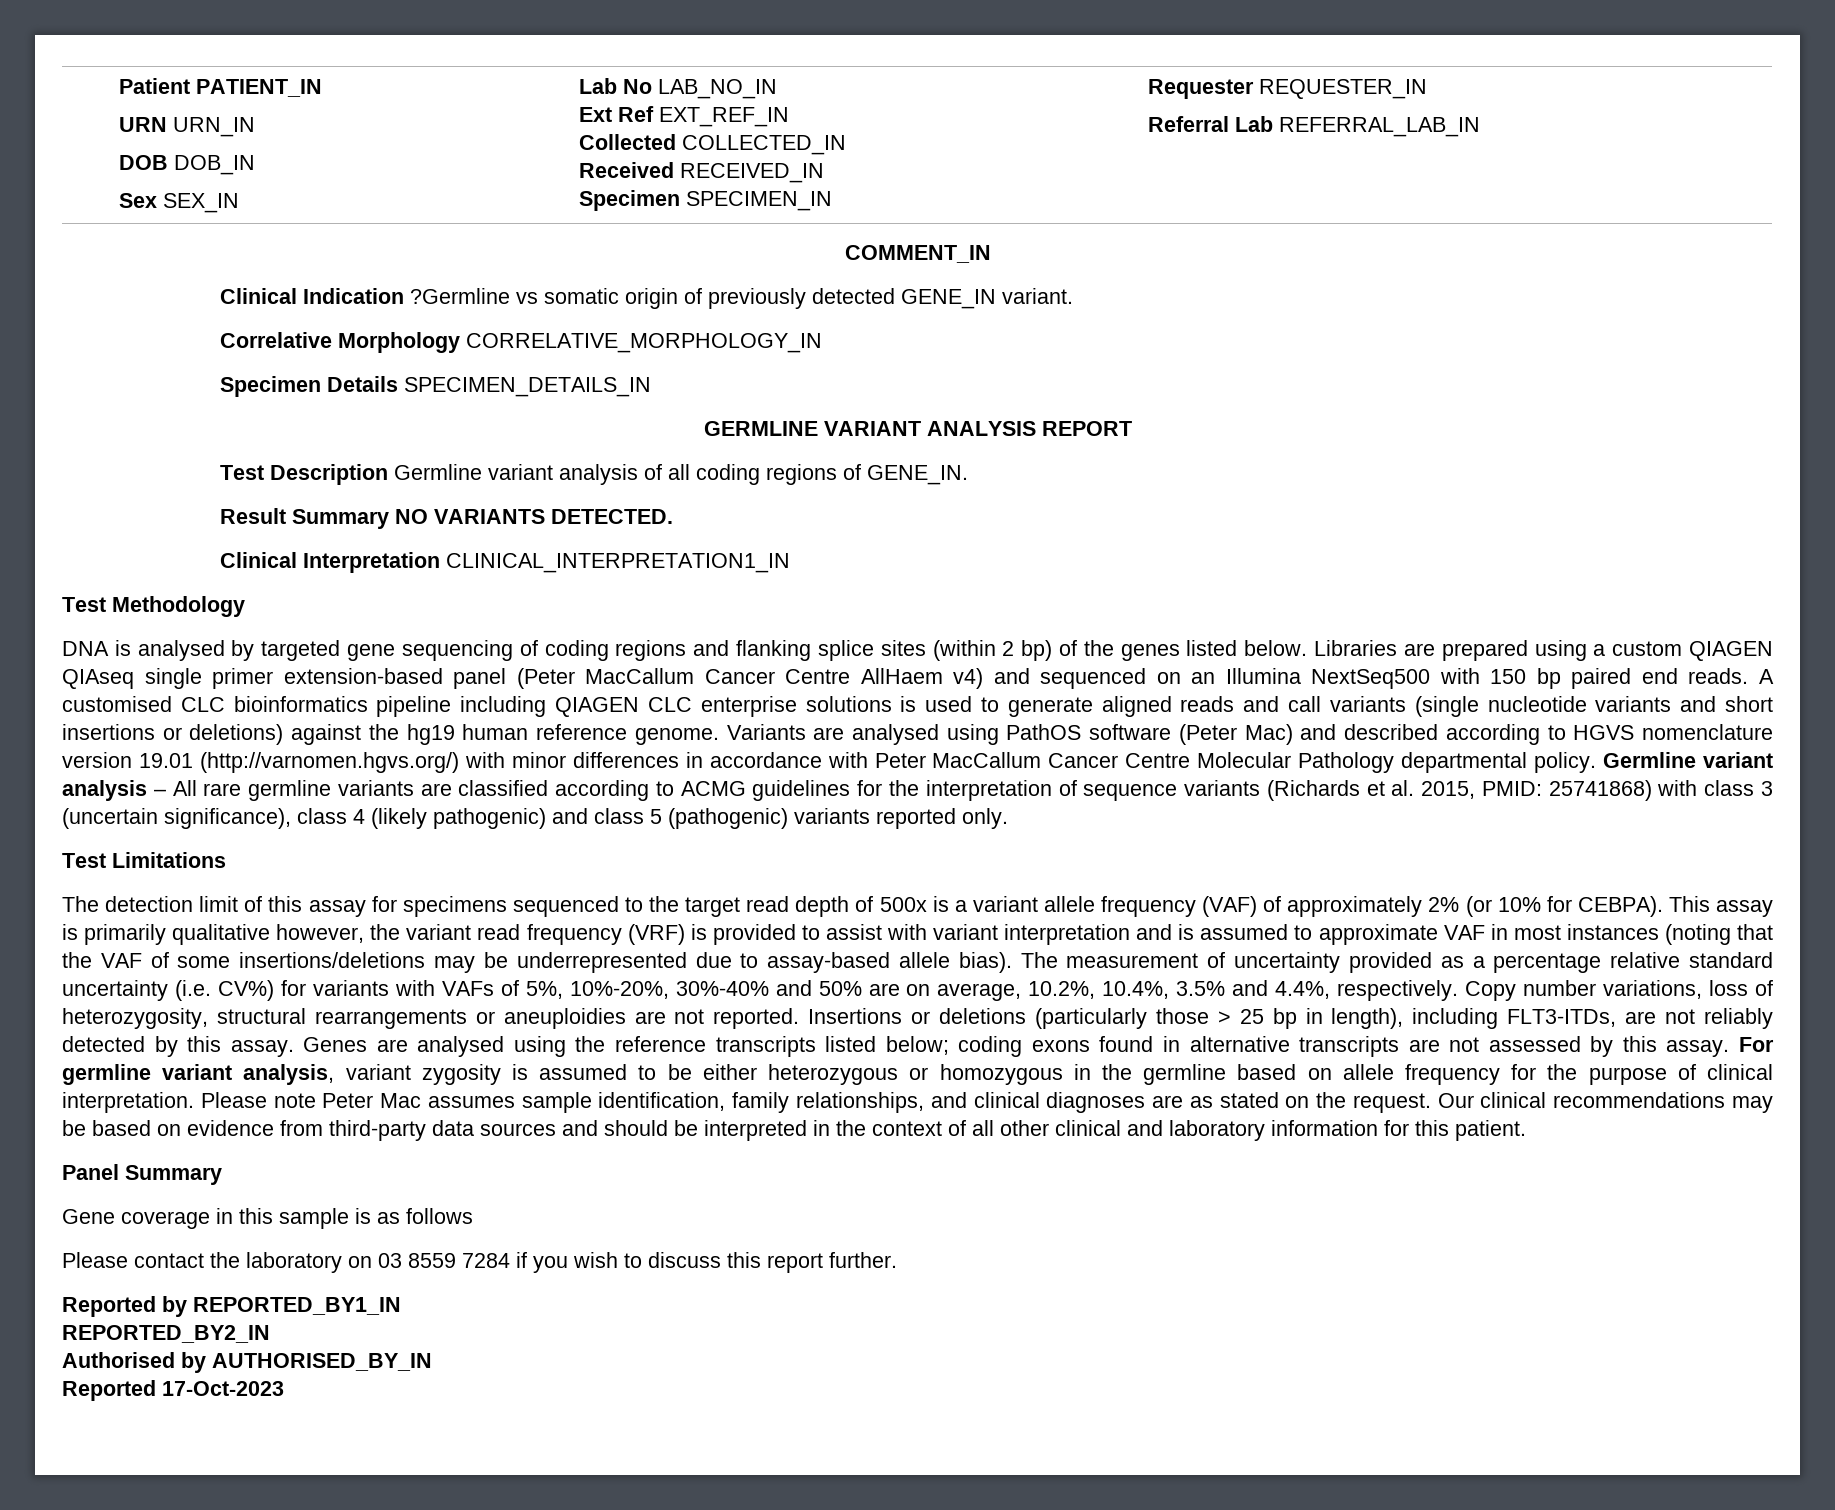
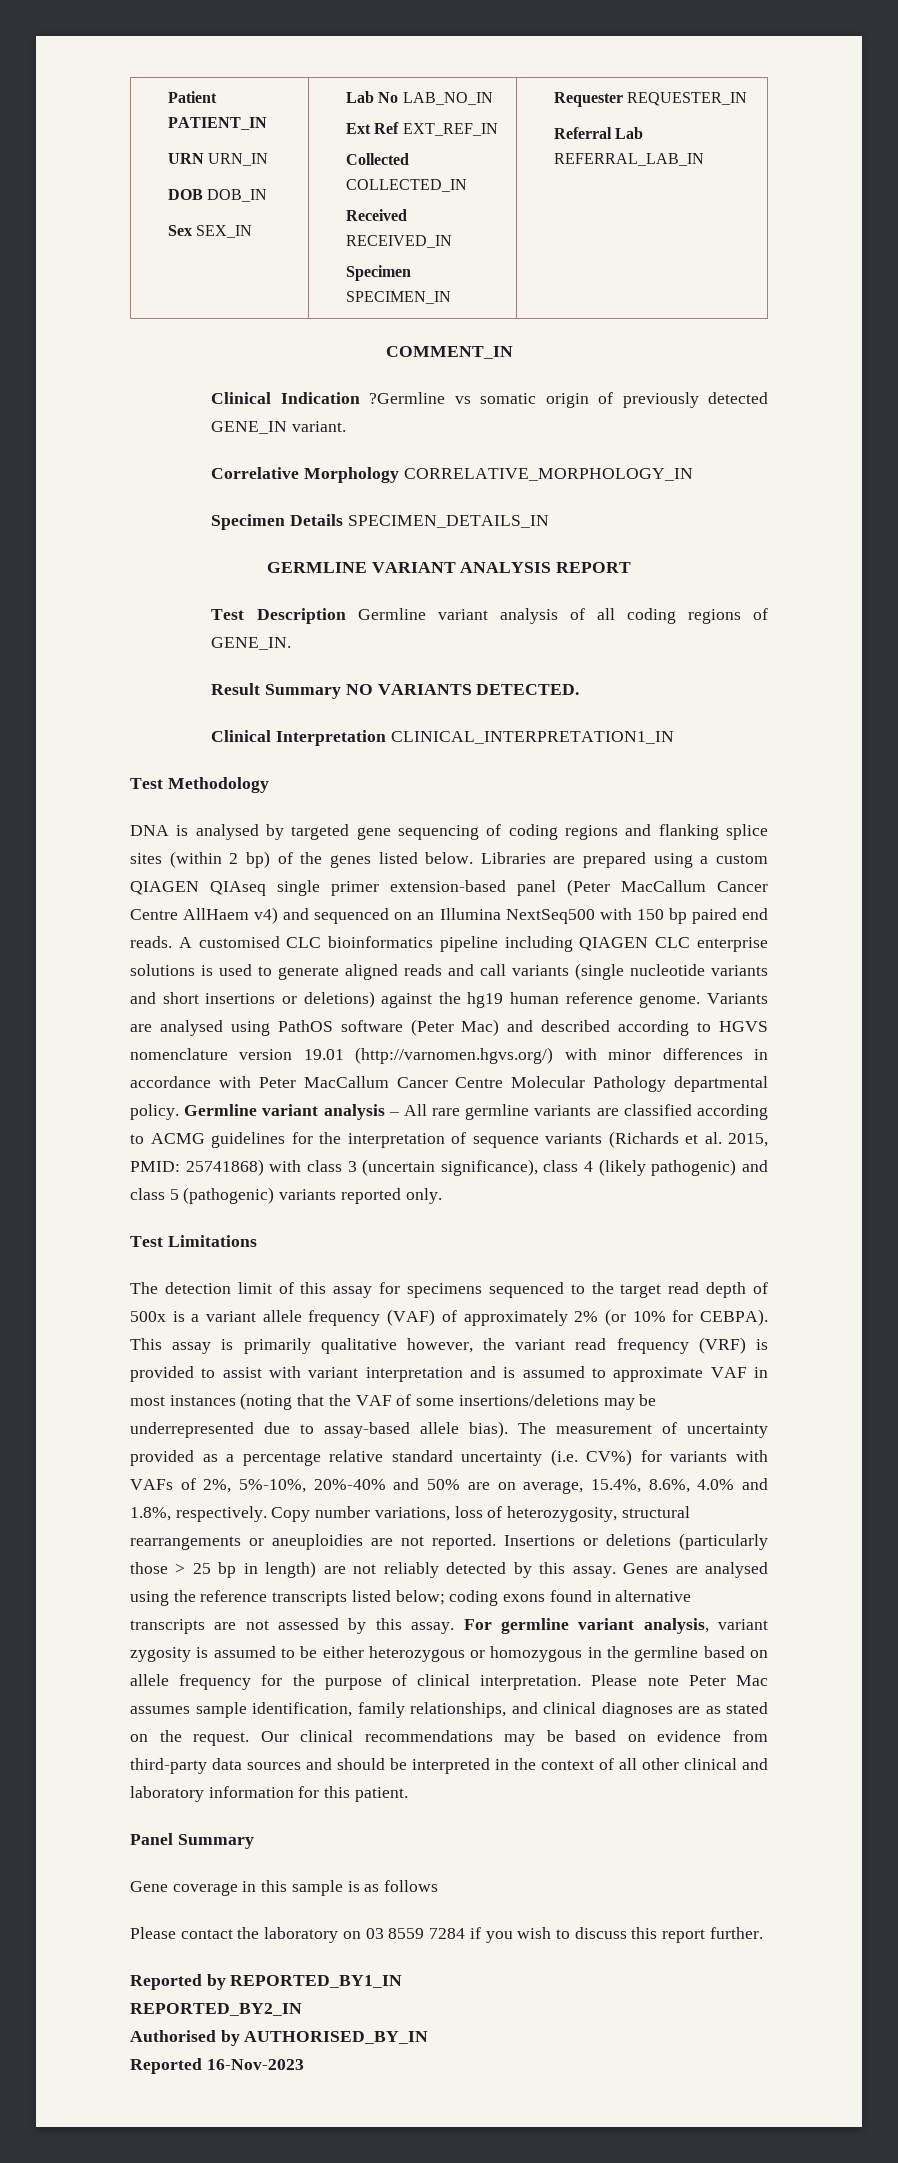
- The measurement of uncertainty provided as a percentage relative standard uncertainty (i.e. CV%) for variants with VAFs of 5%, 10%-20%, 30%-40% and 50% are on average, 10.2%, 10.4%, 3.5% and 4.4%, respectively.
+ The measurement of uncertainty provided as a percentage relative standard uncertainty (i.e. CV%) for variants with VAFs of 2%, 5%-10%, 20%-40% and 50% are on average, 15.4%, 8.6%, 4.0% and 1.8%, respectively.
- Insertions or deletions (particularly those > 25 bp in length), including FLT3-ITDs, are not reliably detected by this assay.
+ Insertions or deletions (particularly those > 25 bp in length) are not reliably detected by this assay.
- Reported 17-Oct-2023
+ Reported 16-Nov-2023

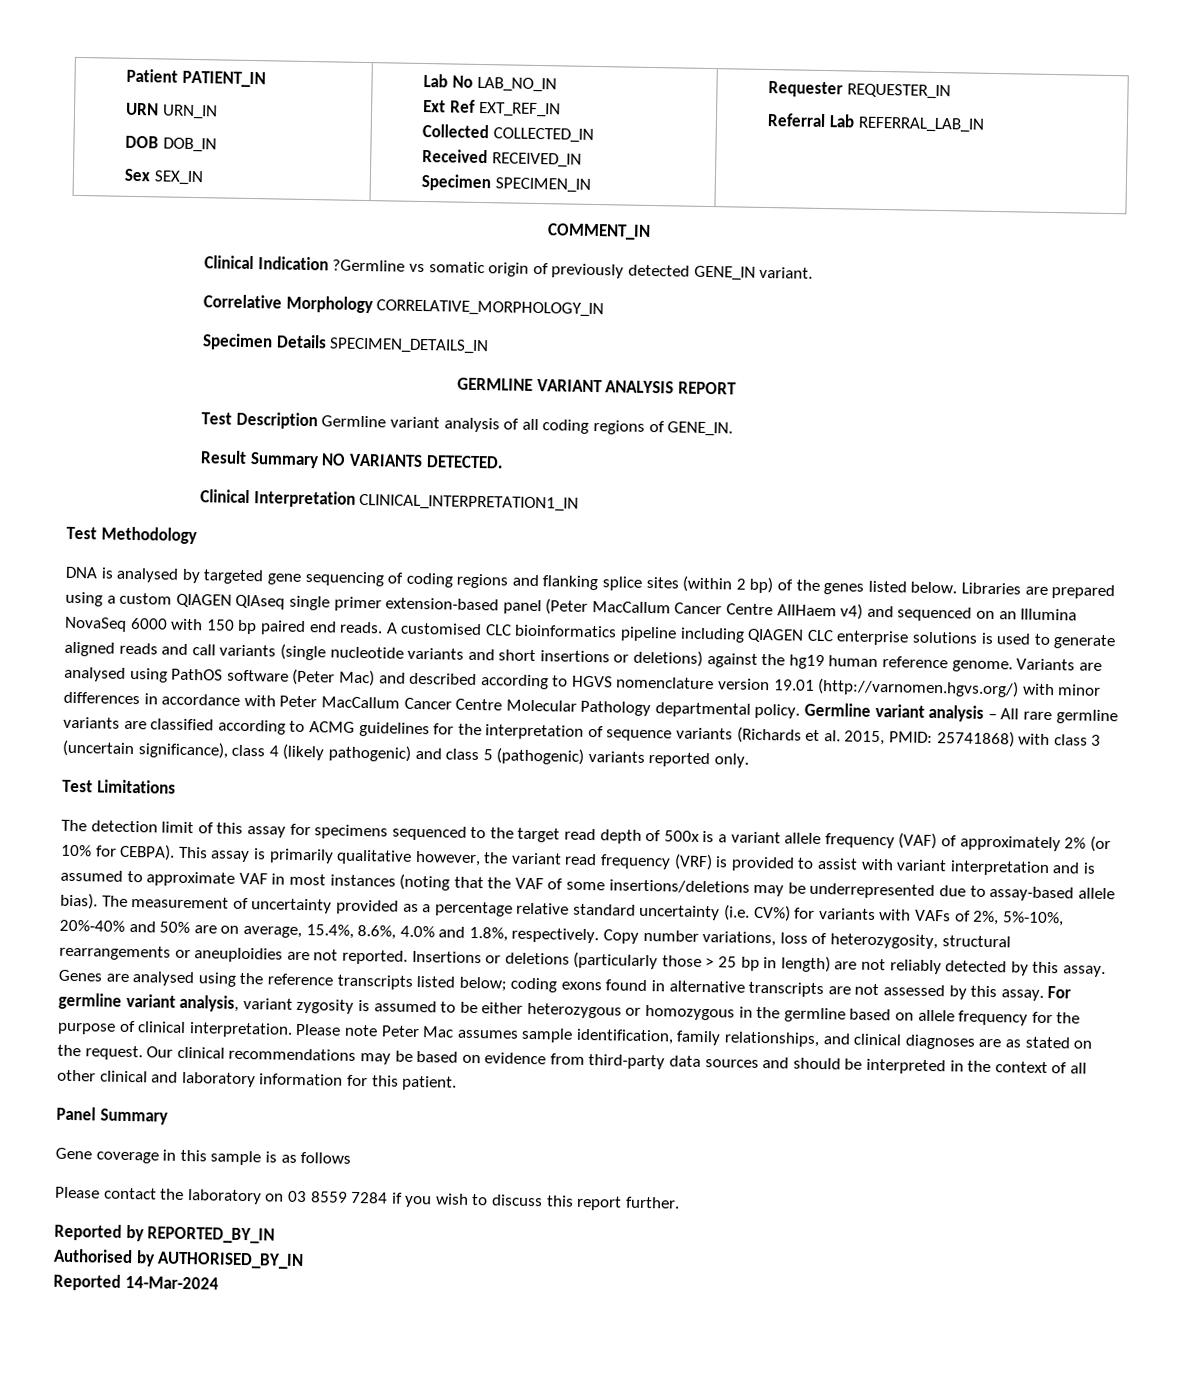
- Libraries are prepared using a custom QIAGEN QIAseq single primer extension-based panel (Peter MacCallum Cancer Centre AllHaem v4) and sequenced on an Illumina NextSeq500 with 150 bp paired end reads.
+ Libraries are prepared using a custom QIAGEN QIAseq single primer extension-based panel (Peter MacCallum Cancer Centre AllHaem v4) and sequenced on an Illumina NovaSeq 6000 with 150 bp paired end reads.
- Reported by REPORTED_BY1_IN
- REPORTED_BY2_IN
+ Reported by REPORTED_BY_IN
- Reported 16-Nov-2023
+ Reported 14-Mar-2024

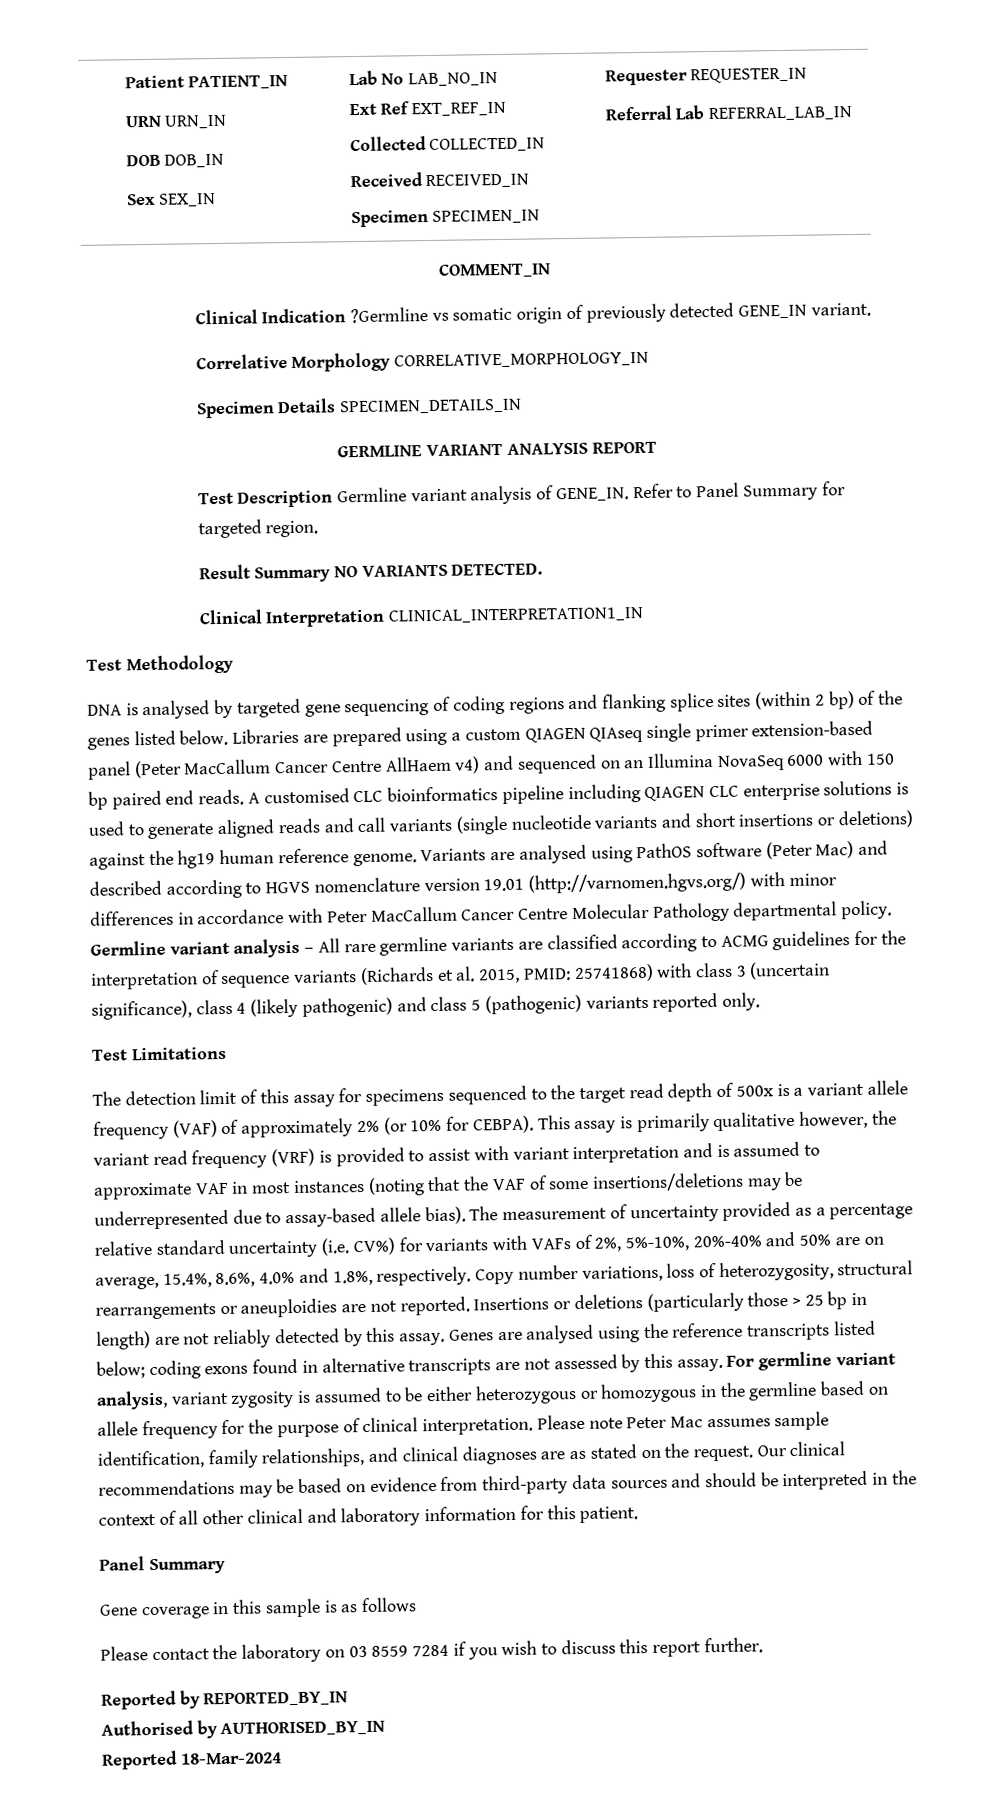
- Test Description Germline variant analysis of all coding regions of GENE_IN.
+ Test Description Germline variant analysis of GENE_IN. Refer to Panel Summary for targeted region.
- Reported 14-Mar-2024
+ Reported 18-Mar-2024

